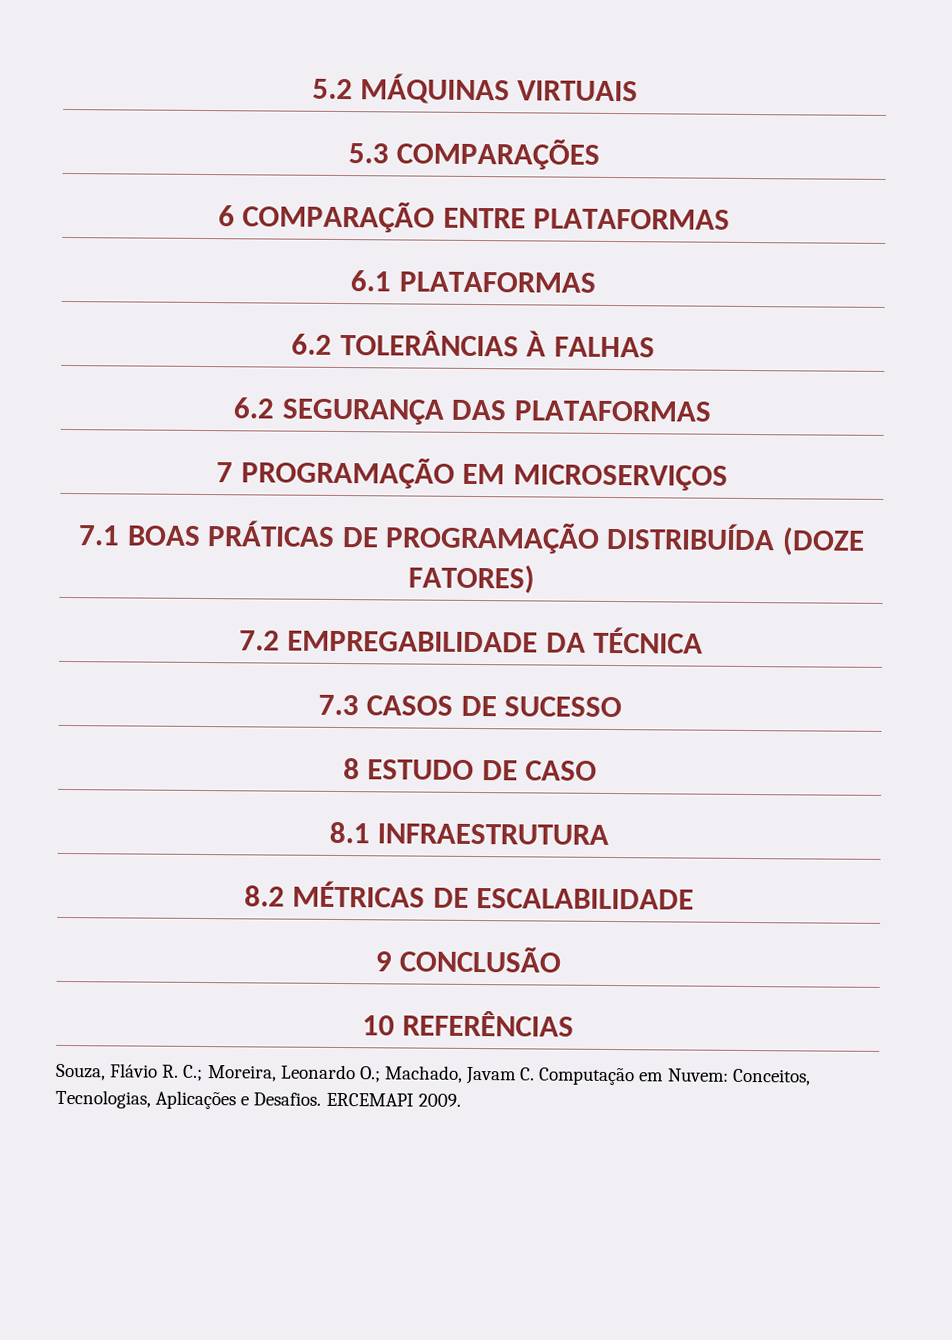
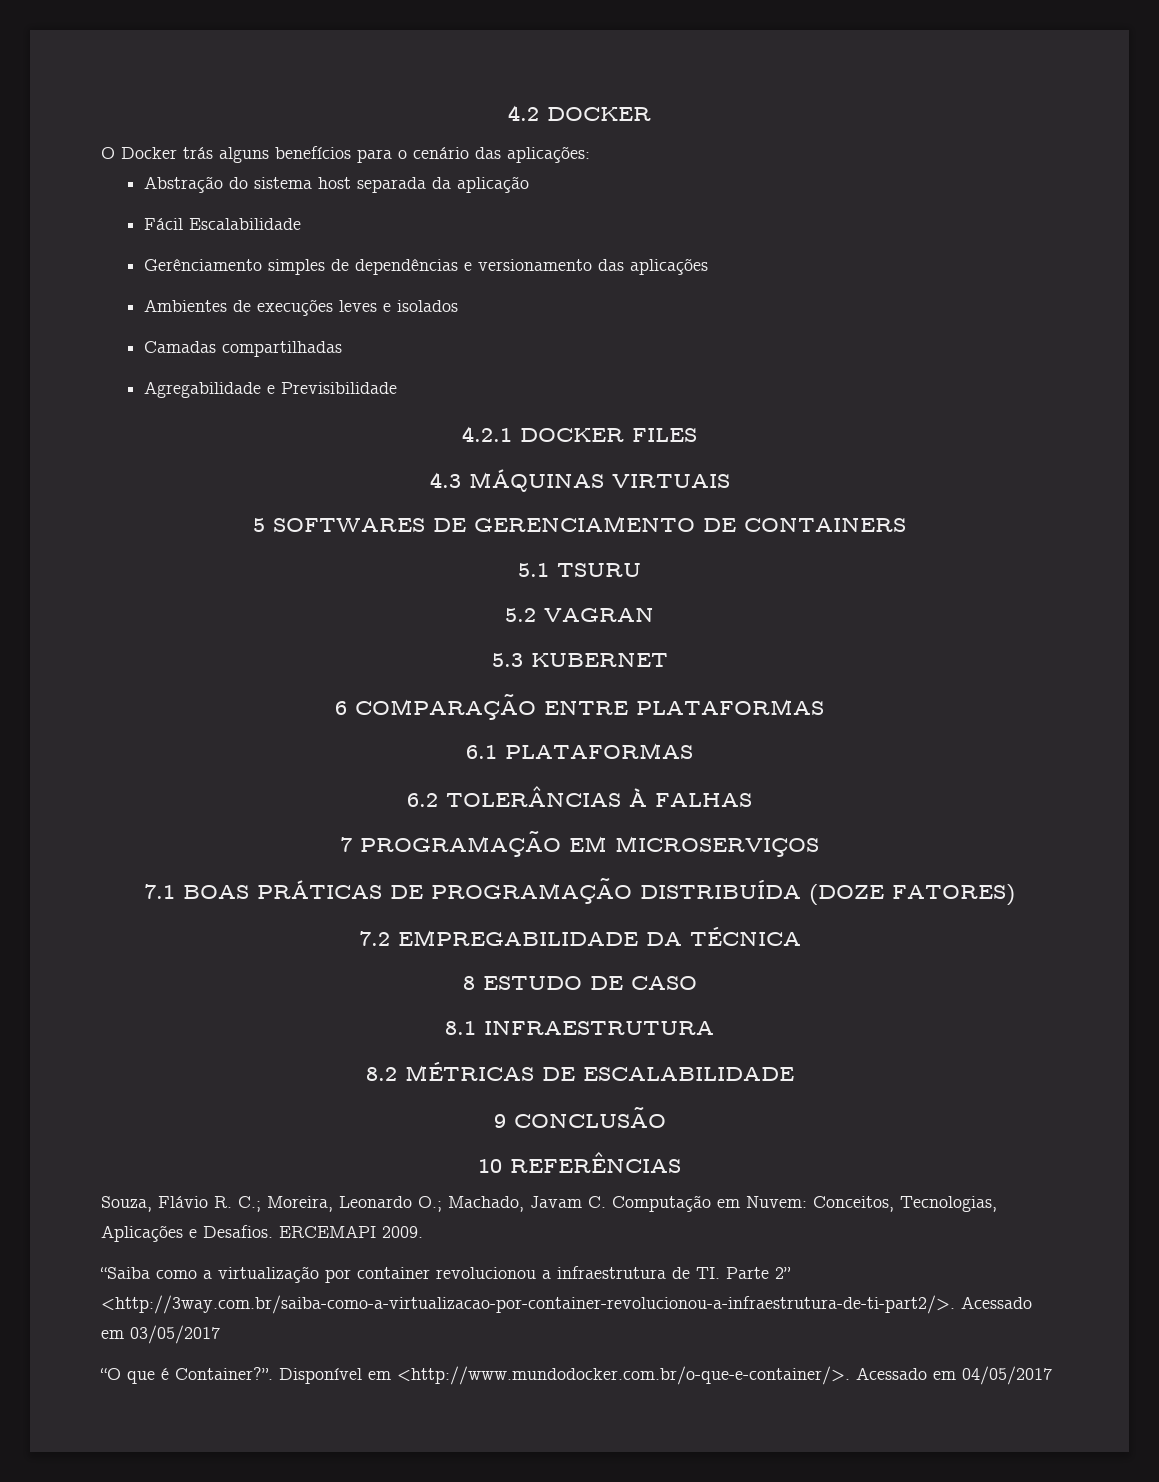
- 5.2 MÁQUINAS VIRTUAIS
+ 4.2 DOCKER
+ O Docker trás alguns benefícios para o cenário das aplicações:
+ Abstração do sistema host separada da aplicação
+ Fácil Escalabilidade
+ Gerênciamento simples de dependências e versionamento das aplicações
+ Ambientes de execuções leves e isolados
+ Camadas compartilhadas
+ Agregabilidade e Previsibilidade
+ 4.2.1 DOCKER FILES
+ 4.3 MÁQUINAS VIRTUAIS
+ 5 SOFTWARES DE GERENCIAMENTO DE CONTAINERS
+ 5.1 TSURU
+ 5.2 VAGRAN
- 5.3 COMPARAÇÕES
+ 5.3 KUBERNET
- 6.2 SEGURANÇA DAS PLATAFORMAS
- 7.3 CASOS DE SUCESSO
+ “Saiba como a virtualização por container revolucionou a infraestrutura de TI. Parte 2” <http://3way.com.br/saiba-como-a-virtualizacao-por-container-revolucionou-a-infraestrutura-de-ti-part2/>. Acessado em 03/05/2017
+ “O que é Container?”. Disponível em <http://www.mundodocker.com.br/o-que-e-container/>. Acessado em 04/05/2017

